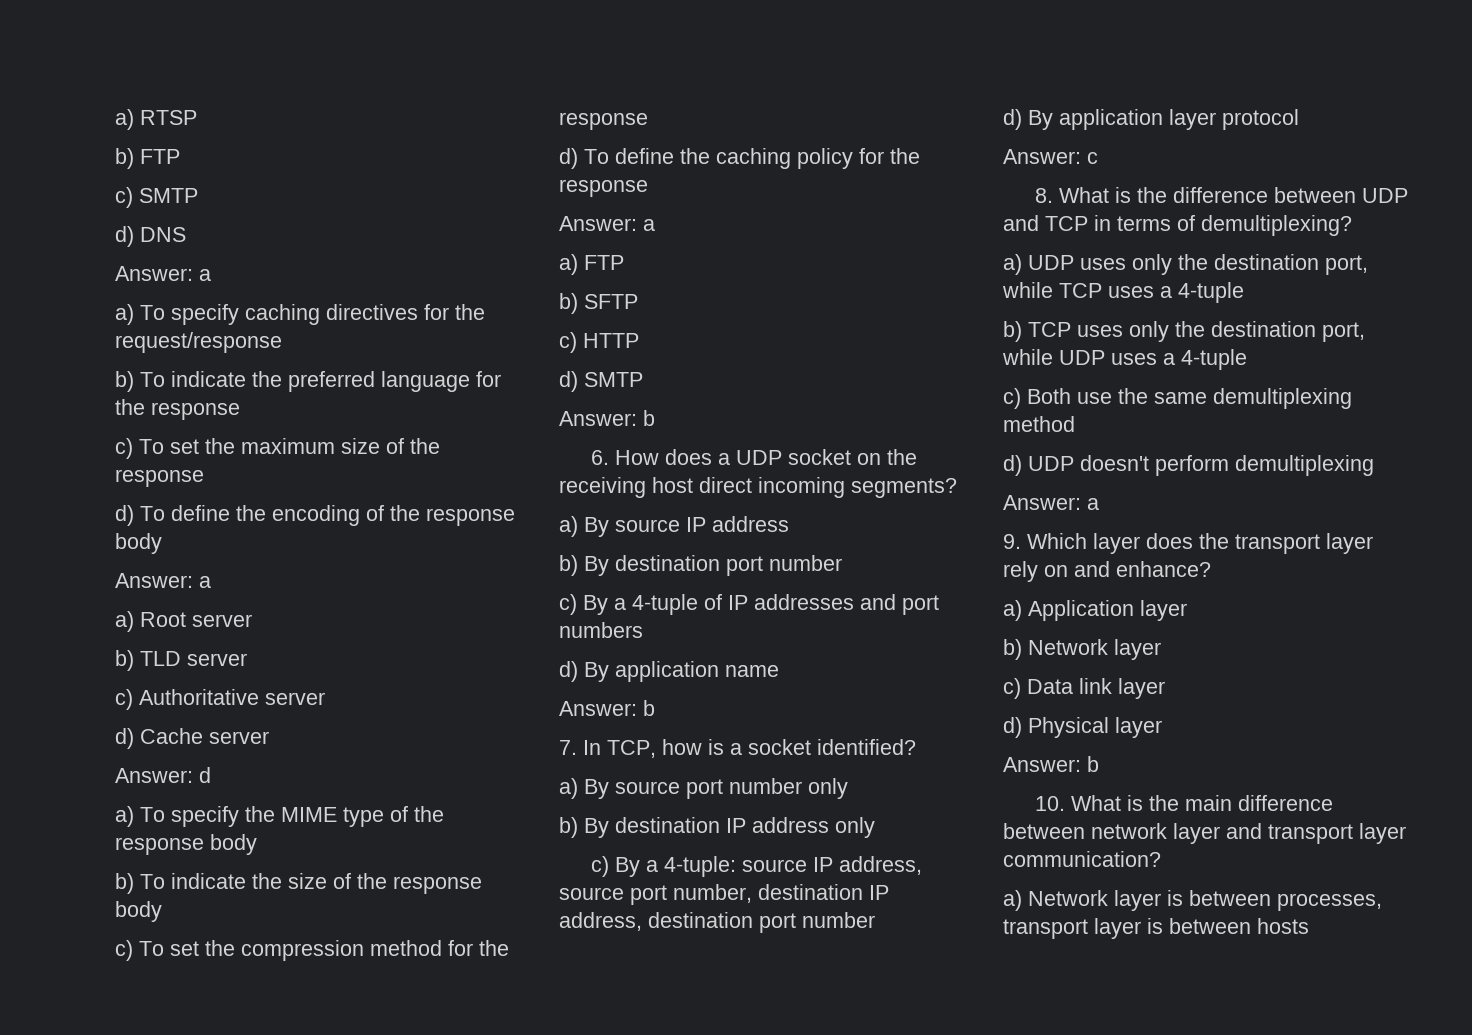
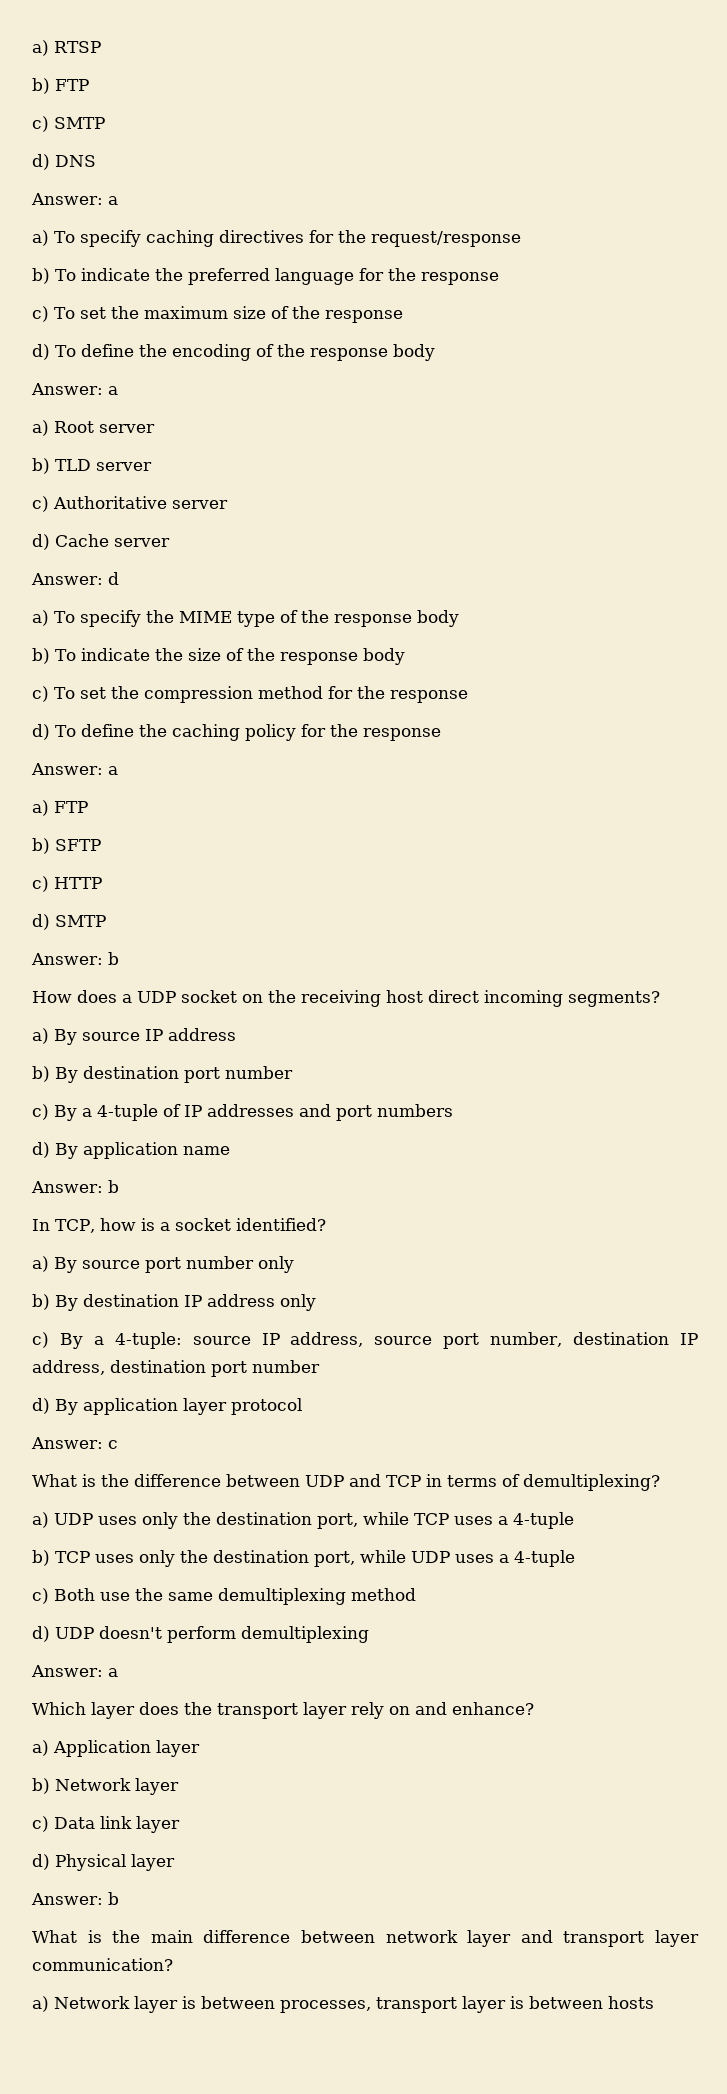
- 6. How does a UDP socket on the receiving host direct incoming segments?
+ How does a UDP socket on the receiving host direct incoming segments?
- 7. In TCP, how is a socket identified?
+ In TCP, how is a socket identified?
- 8. What is the difference between UDP and TCP in terms of demultiplexing?
+ What is the difference between UDP and TCP in terms of demultiplexing?
- 9. Which layer does the transport layer rely on and enhance?
+ Which layer does the transport layer rely on and enhance?
- 10. What is the main difference between network layer and transport layer communication?
+ What is the main difference between network layer and transport layer communication?

